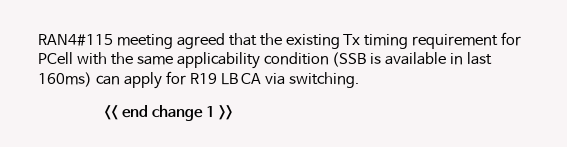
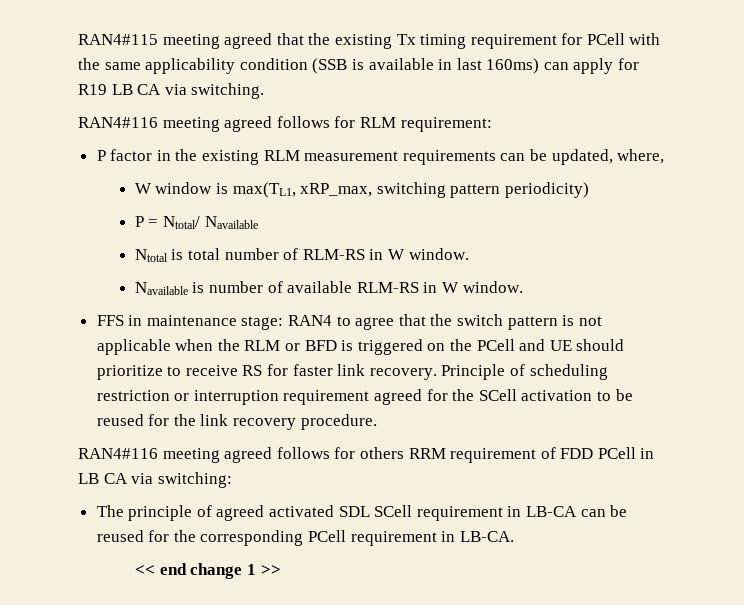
+ RAN4#116 meeting agreed follows for RLM requirement:
+ P factor in the existing RLM measurement requirements can be updated, where,
+ W window is max(TL1, xRP_max, switching pattern periodicity)
+ P = Ntotal/ Navailable
+ Ntotal is total number of RLM-RS in W window.
+ Navailable is number of available RLM-RS in W window.
+ FFS in maintenance stage: RAN4 to agree that the switch pattern is not applicable when the RLM or BFD is triggered on the PCell and UE should prioritize to receive RS for faster link recovery. Principle of scheduling restriction or interruption requirement agreed for the SCell activation to be reused for the link recovery procedure.
+ RAN4#116 meeting agreed follows for others RRM requirement of FDD PCell in LB CA via switching:
+ The principle of agreed activated SDL SCell requirement in LB-CA can be reused for the corresponding PCell requirement in LB-CA.

